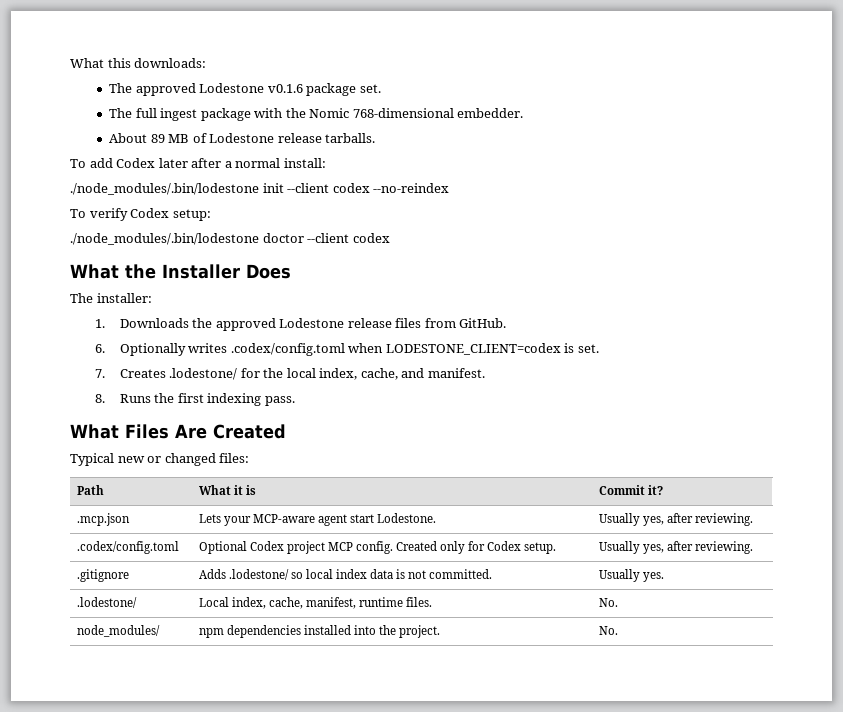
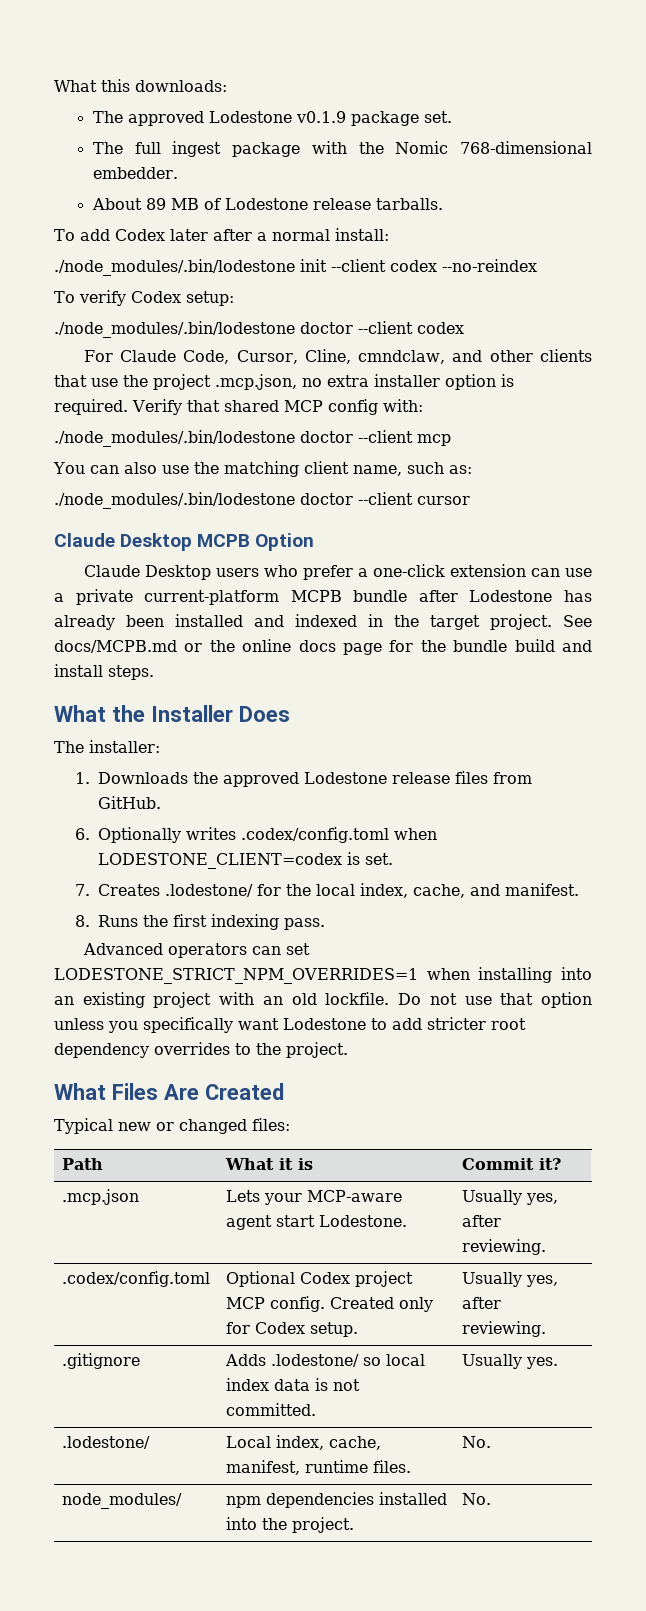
- The approved Lodestone v0.1.6 package set.
+ The approved Lodestone v0.1.9 package set.
+ For Claude Code, Cursor, Cline, cmndclaw, and other clients that use the project .mcp.json, no extra installer option is required. Verify that shared MCP config with:
+ ./node_modules/.bin/lodestone doctor --client mcp
+ You can also use the matching client name, such as:
+ ./node_modules/.bin/lodestone doctor --client cursor
+ Claude Desktop MCPB Option
+ Claude Desktop users who prefer a one-click extension can use a private current-platform MCPB bundle after Lodestone has already been installed and indexed in the target project. See docs/MCPB.md or the online docs page for the bundle build and install steps.
+ Advanced operators can set LODESTONE_STRICT_NPM_OVERRIDES=1 when installing into an existing project with an old lockfile. Do not use that option unless you specifically want Lodestone to add stricter root dependency overrides to the project.

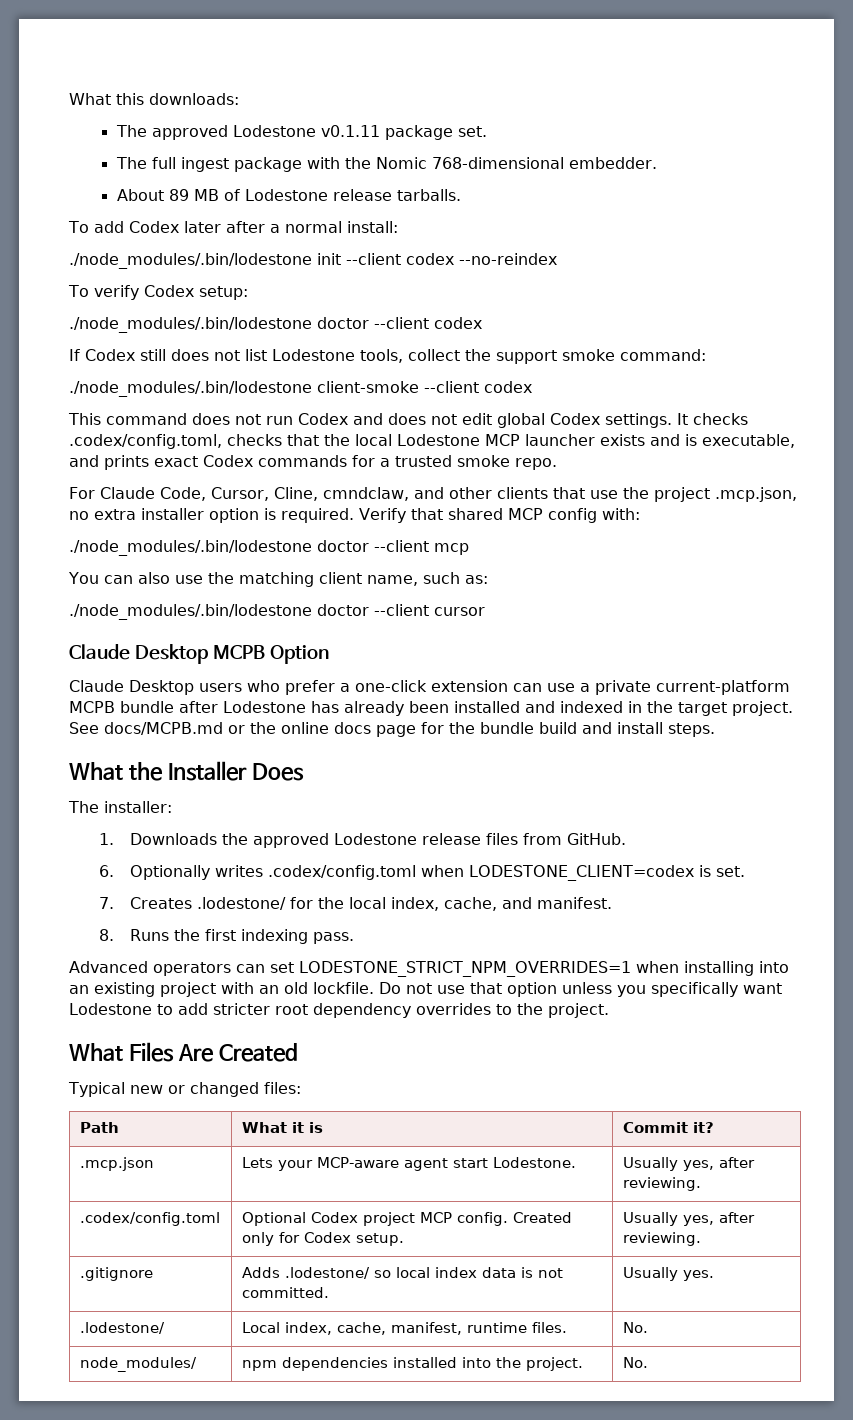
- The approved Lodestone v0.1.9 package set.
+ The approved Lodestone v0.1.11 package set.
+ If Codex still does not list Lodestone tools, collect the support smoke command:
+ ./node_modules/.bin/lodestone client-smoke --client codex
+ This command does not run Codex and does not edit global Codex settings. It checks .codex/config.toml, checks that the local Lodestone MCP launcher exists and is executable, and prints exact Codex commands for a trusted smoke repo.

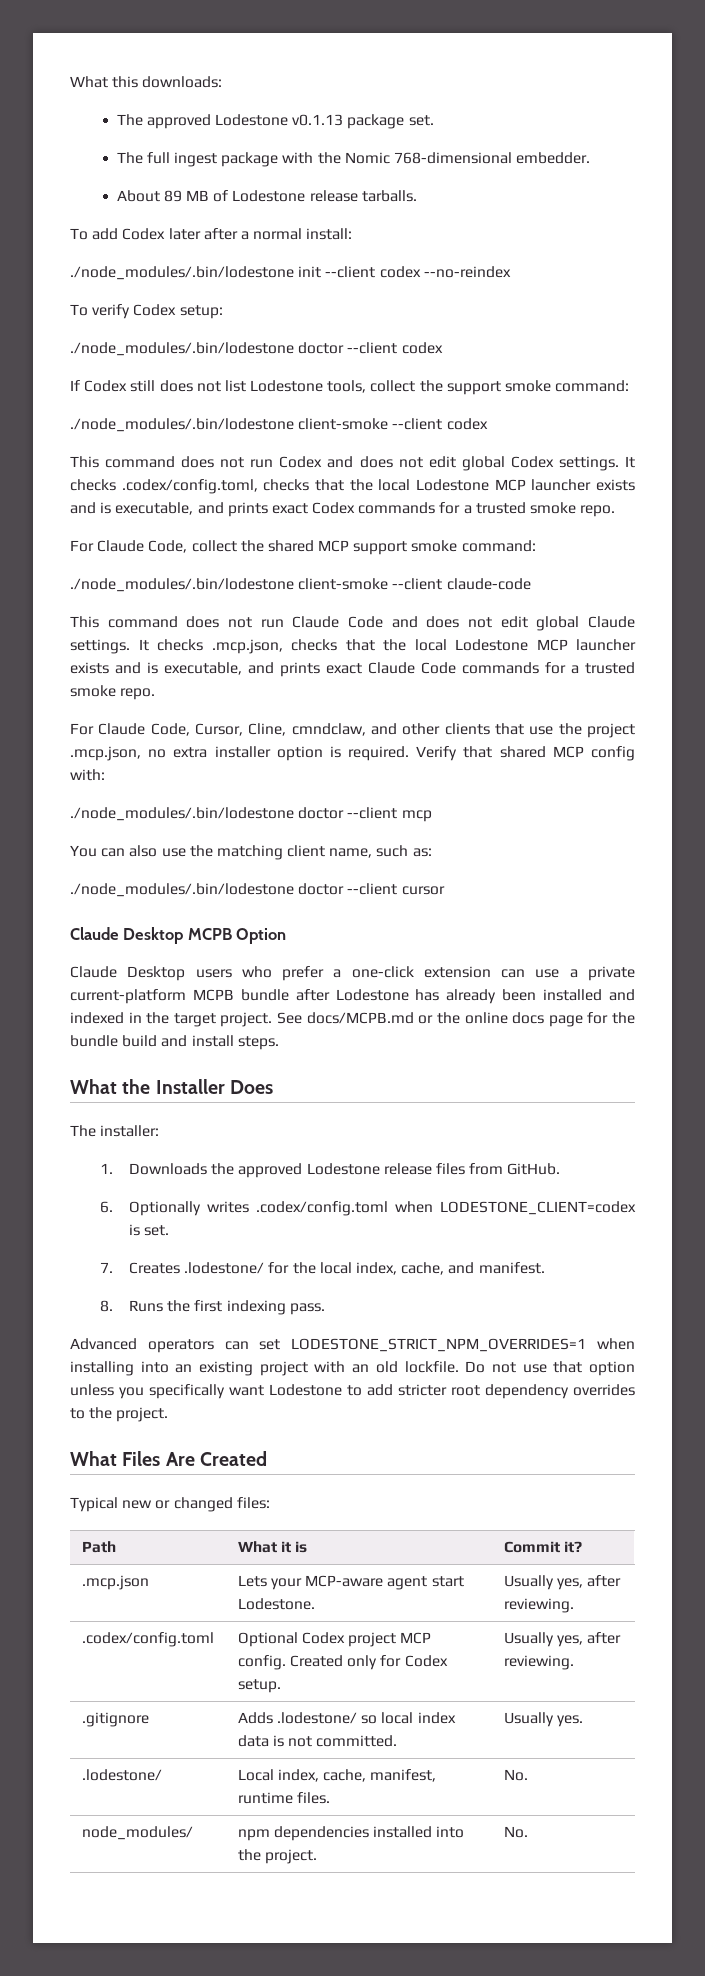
- The approved Lodestone v0.1.11 package set.
+ The approved Lodestone v0.1.13 package set.
+ For Claude Code, collect the shared MCP support smoke command:
+ ./node_modules/.bin/lodestone client-smoke --client claude-code
+ This command does not run Claude Code and does not edit global Claude settings. It checks .mcp.json, checks that the local Lodestone MCP launcher exists and is executable, and prints exact Claude Code commands for a trusted smoke repo.

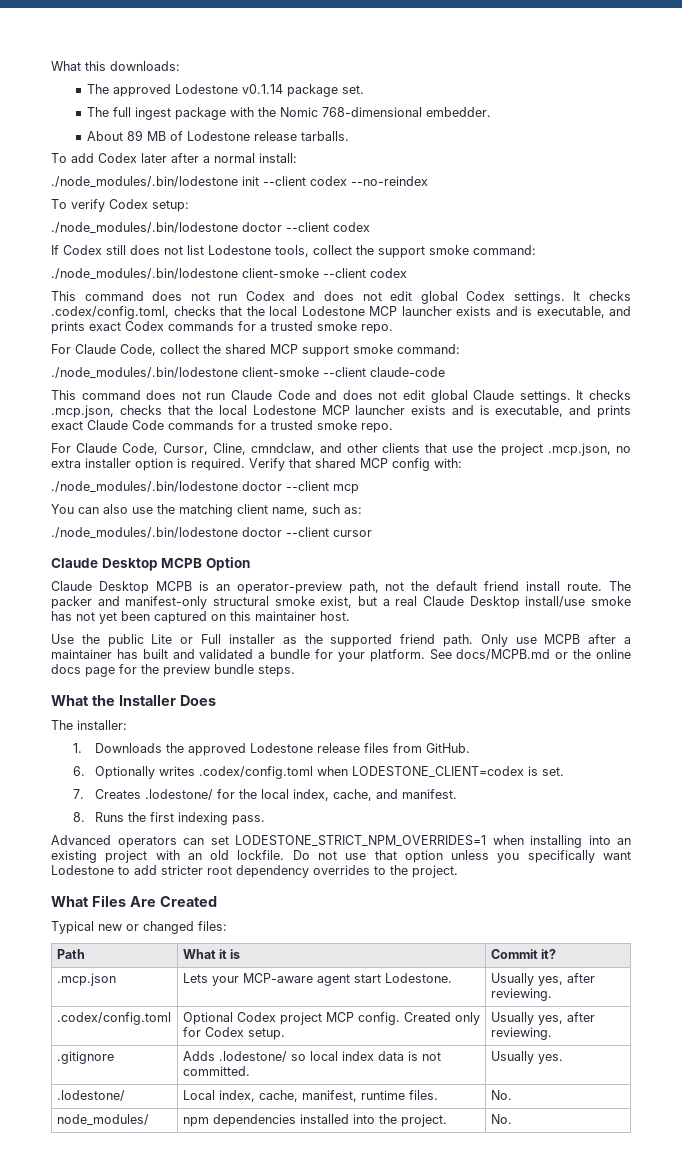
- The approved Lodestone v0.1.13 package set.
+ The approved Lodestone v0.1.14 package set.
- Claude Desktop users who prefer a one-click extension can use a private current-platform MCPB bundle after Lodestone has already been installed and indexed in the target project.
+ Claude Desktop MCPB is an operator-preview path, not the default friend install route. The packer and manifest-only structural smoke exist, but a real Claude Desktop install/use smoke has not yet been captured on this maintainer host.
+ Use the public Lite or Full installer as the supported friend path. Only use MCPB after a maintainer has built and validated a bundle for your platform.
- See docs/MCPB.md or the online docs page for the bundle build and install steps.
+ See docs/MCPB.md or the online docs page for the preview bundle steps.

